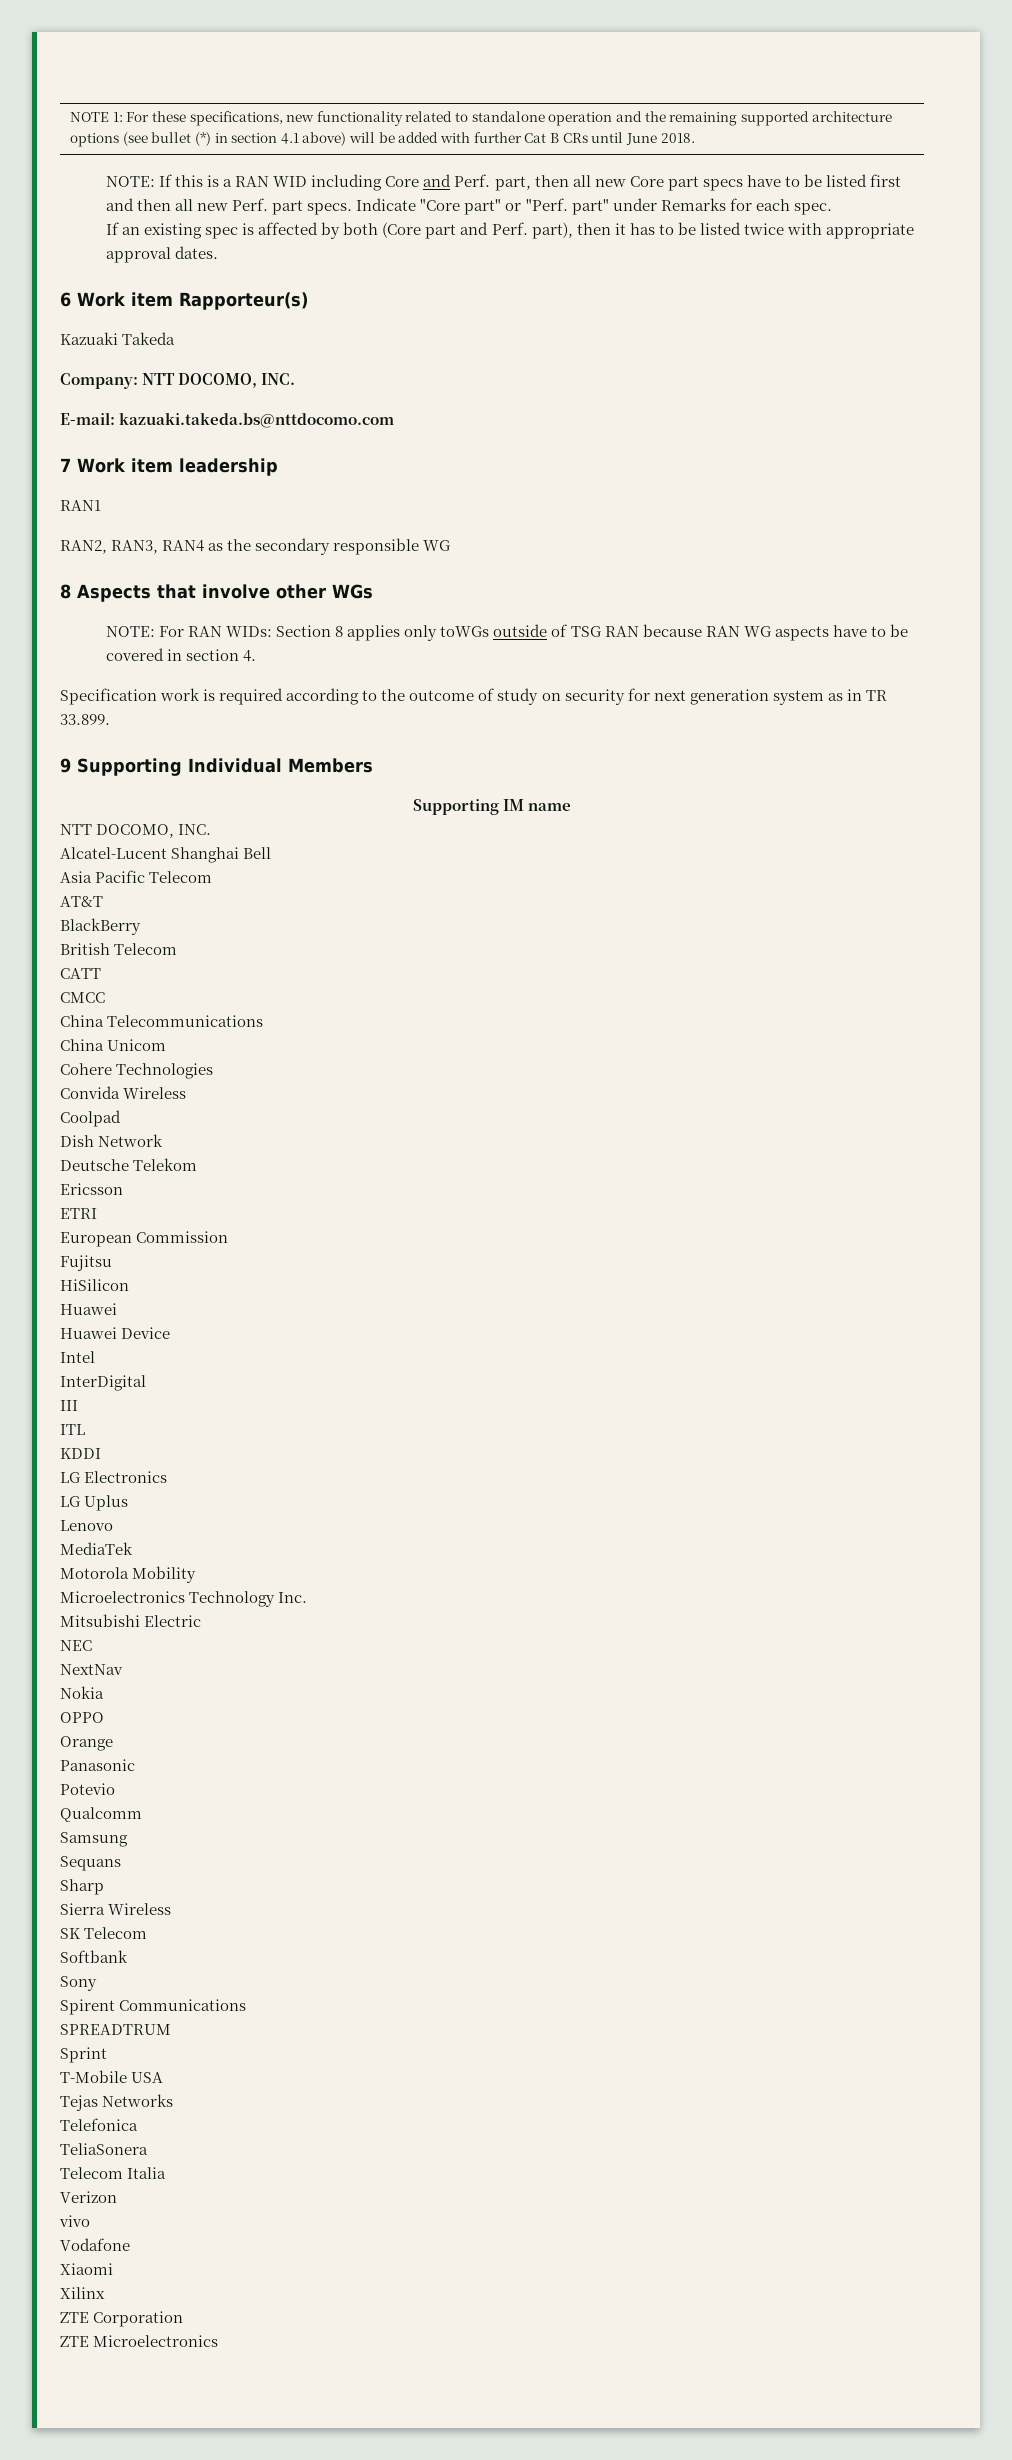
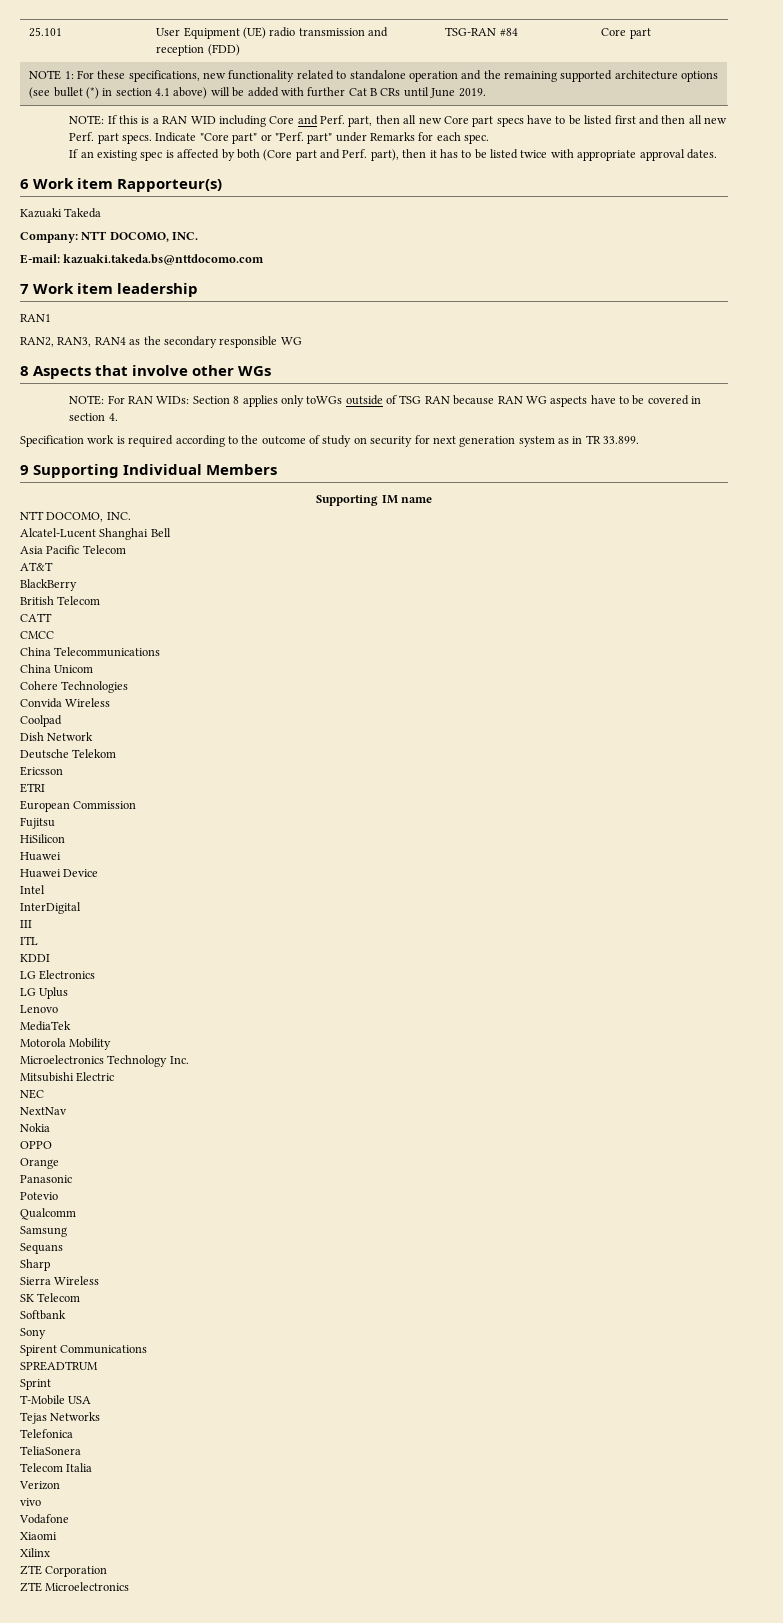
+ 25.101 | User Equipment (UE) radio transmission and reception (FDD) | TSG-RAN #84 | Core part
- NOTE 1: For these specifications, new functionality related to standalone operation and the remaining supported architecture options (see bullet (*) in section 4.1 above) will be added with further Cat B CRs until June 2018.
+ NOTE 1: For these specifications, new functionality related to standalone operation and the remaining supported architecture options (see bullet (*) in section 4.1 above) will be added with further Cat B CRs until June 2019.

